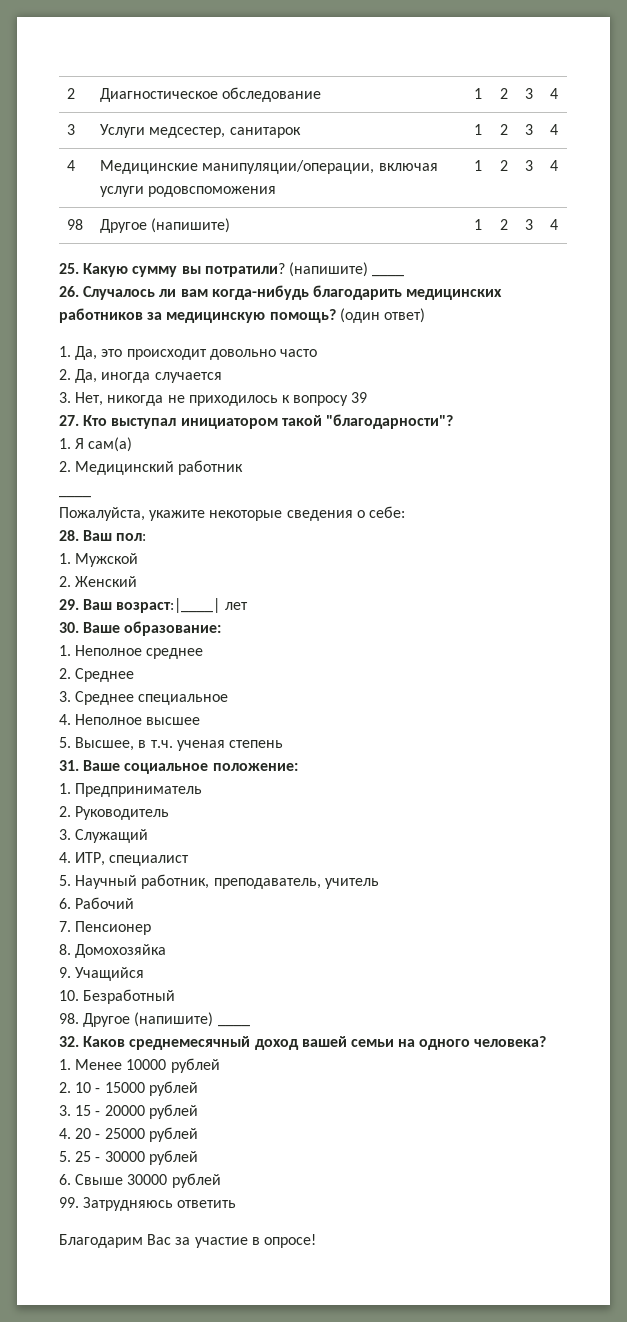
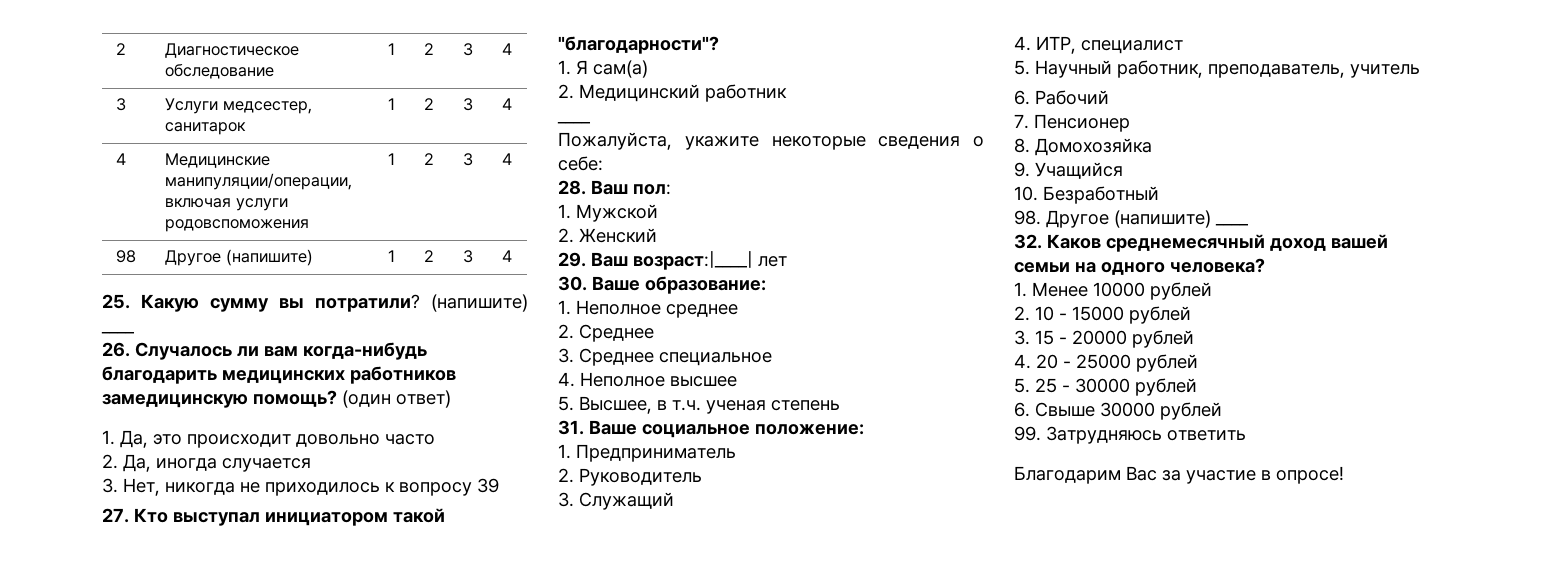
- 26. Случалось ли вам когда-нибудь благодарить медицинских работников за медицинскую помощь?
+ 26. Случалось ли вам когда-нибудь благодарить медицинских работников замедицинскую помощь?

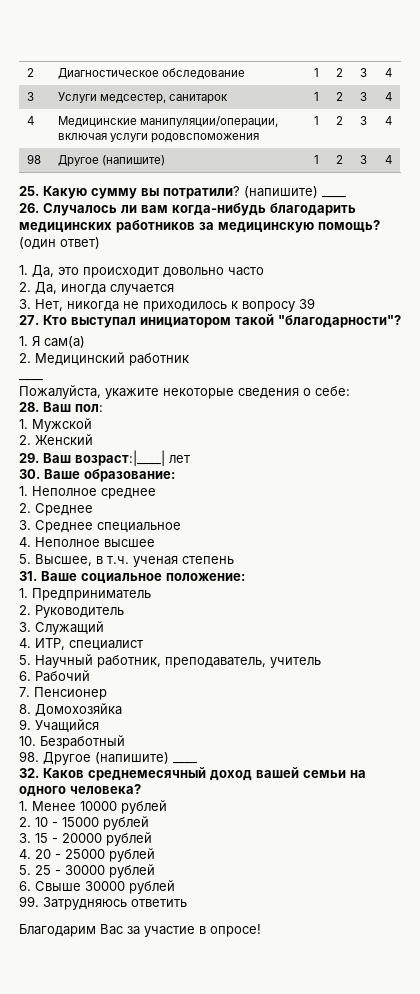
- 26. Случалось ли вам когда-нибудь благодарить медицинских работников замедицинскую помощь?
+ 26. Случалось ли вам когда-нибудь благодарить медицинских работников за медицинскую помощь?

